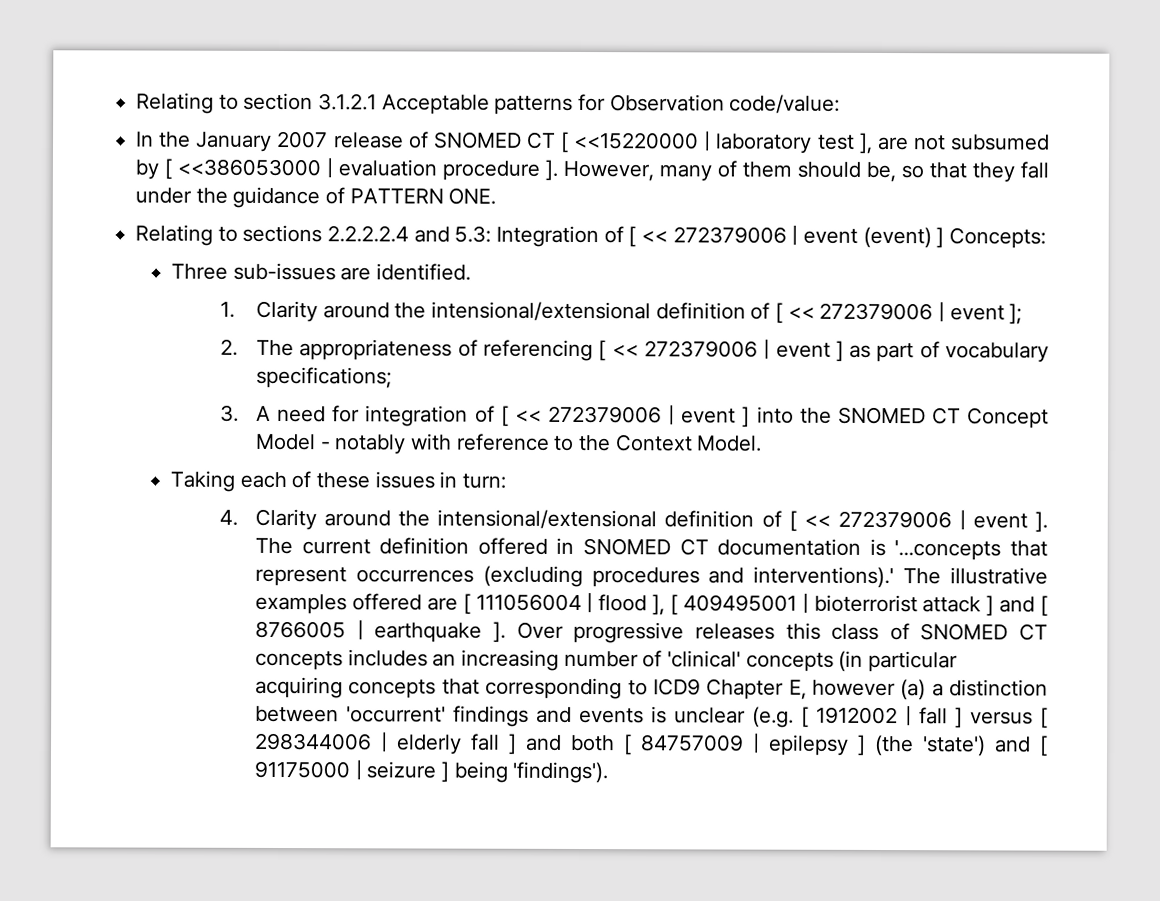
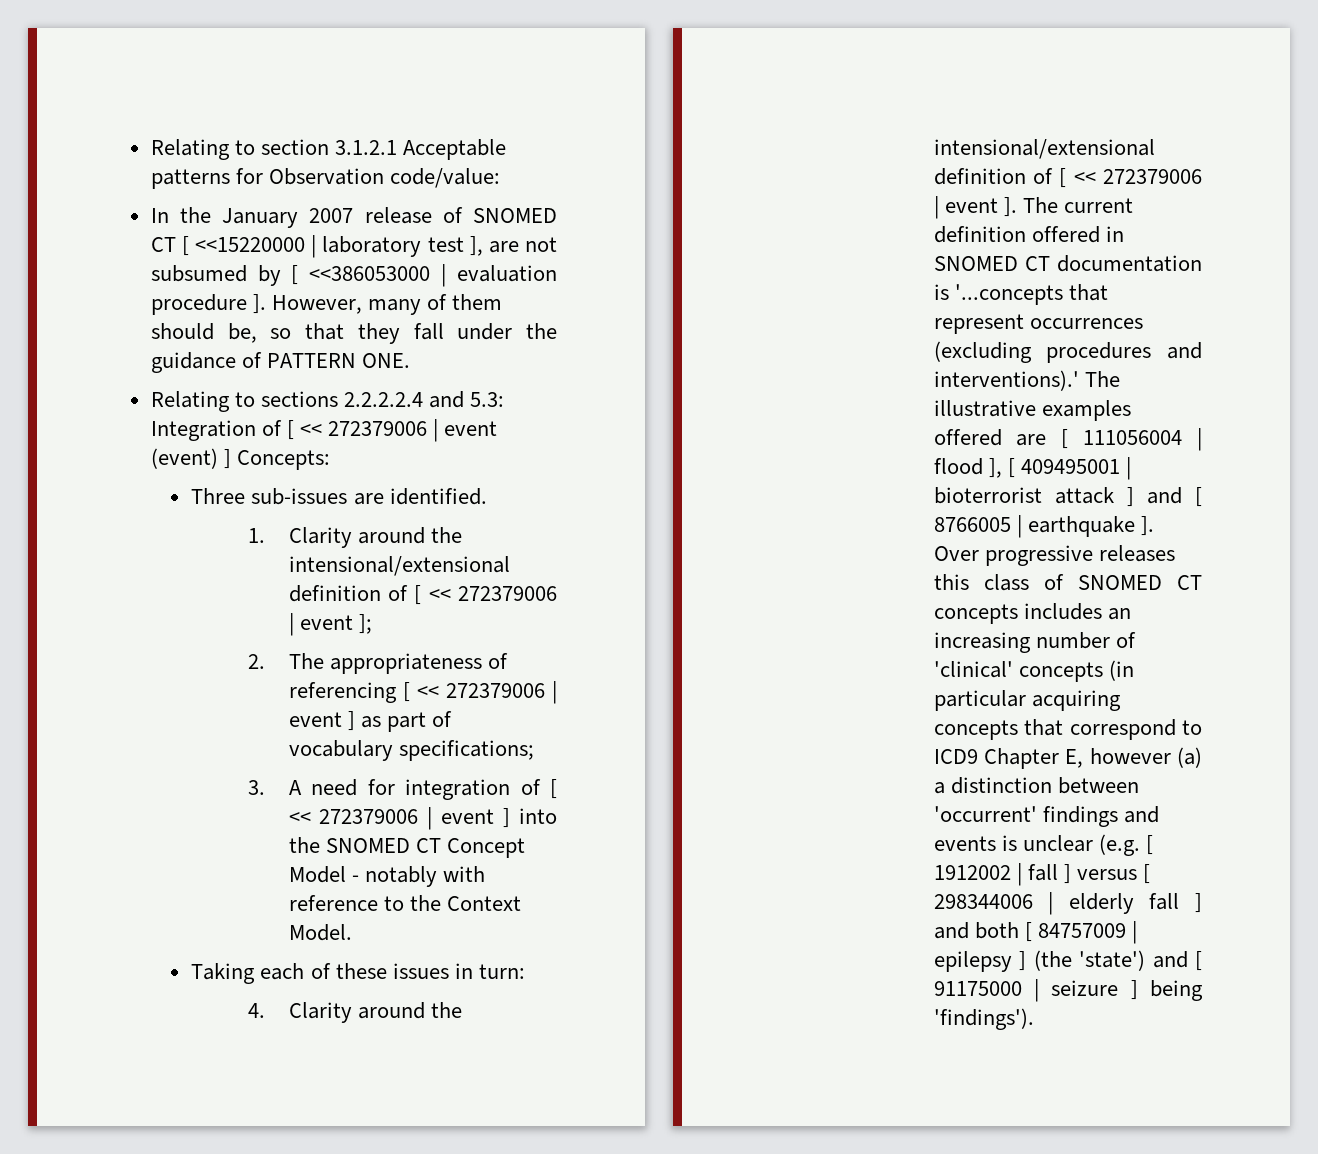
- Over progressive releases this class of SNOMED CT concepts includes an increasing number of 'clinical' concepts (in particular acquiring concepts that corresponding to ICD9 Chapter E, however (a) a distinction between 'occurrent' findings and events is unclear (e.g. [ 1912002 | fall ] versus [ 298344006 | elderly fall ] and both [ 84757009 | epilepsy ] (the 'state') and [ 91175000 | seizure ] being 'findings').
+ Over progressive releases this class of SNOMED CT concepts includes an increasing number of 'clinical' concepts (in particular acquiring concepts that correspond to ICD9 Chapter E, however (a) a distinction between 'occurrent' findings and events is unclear (e.g. [ 1912002 | fall ] versus [ 298344006 | elderly fall ] and both [ 84757009 | epilepsy ] (the 'state') and [ 91175000 | seizure ] being 'findings').

